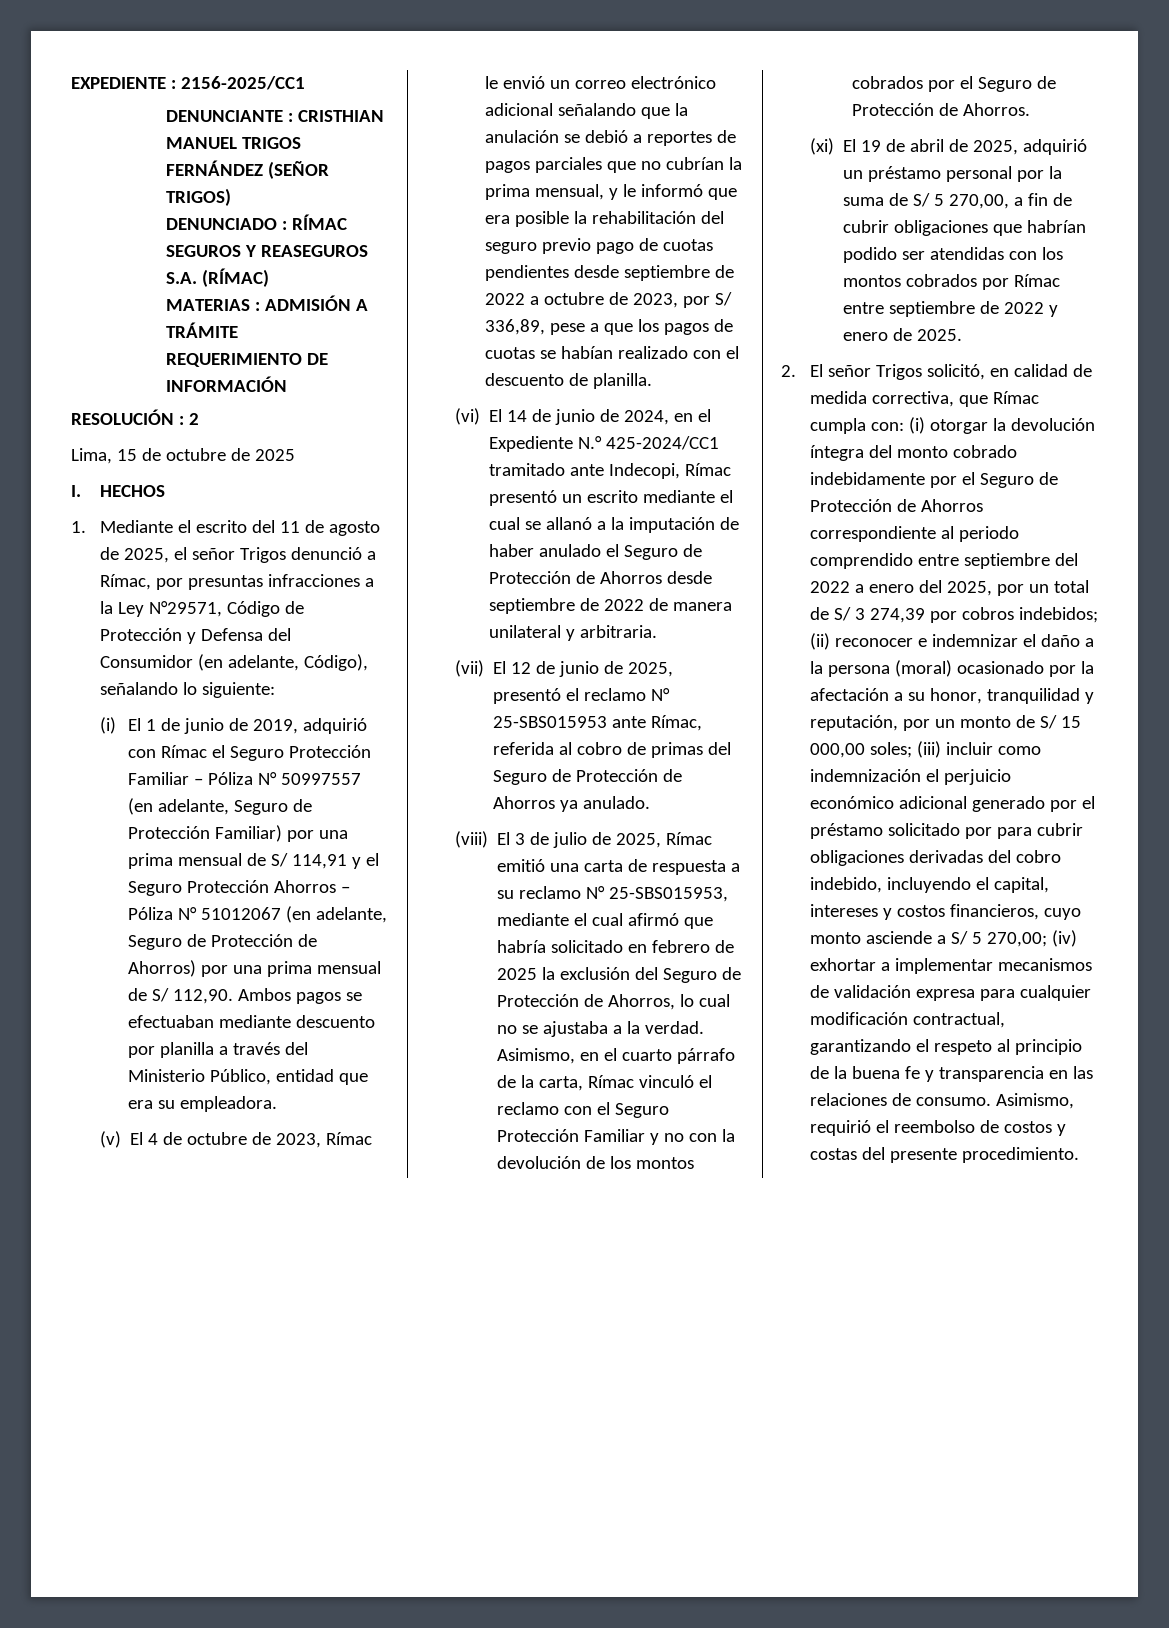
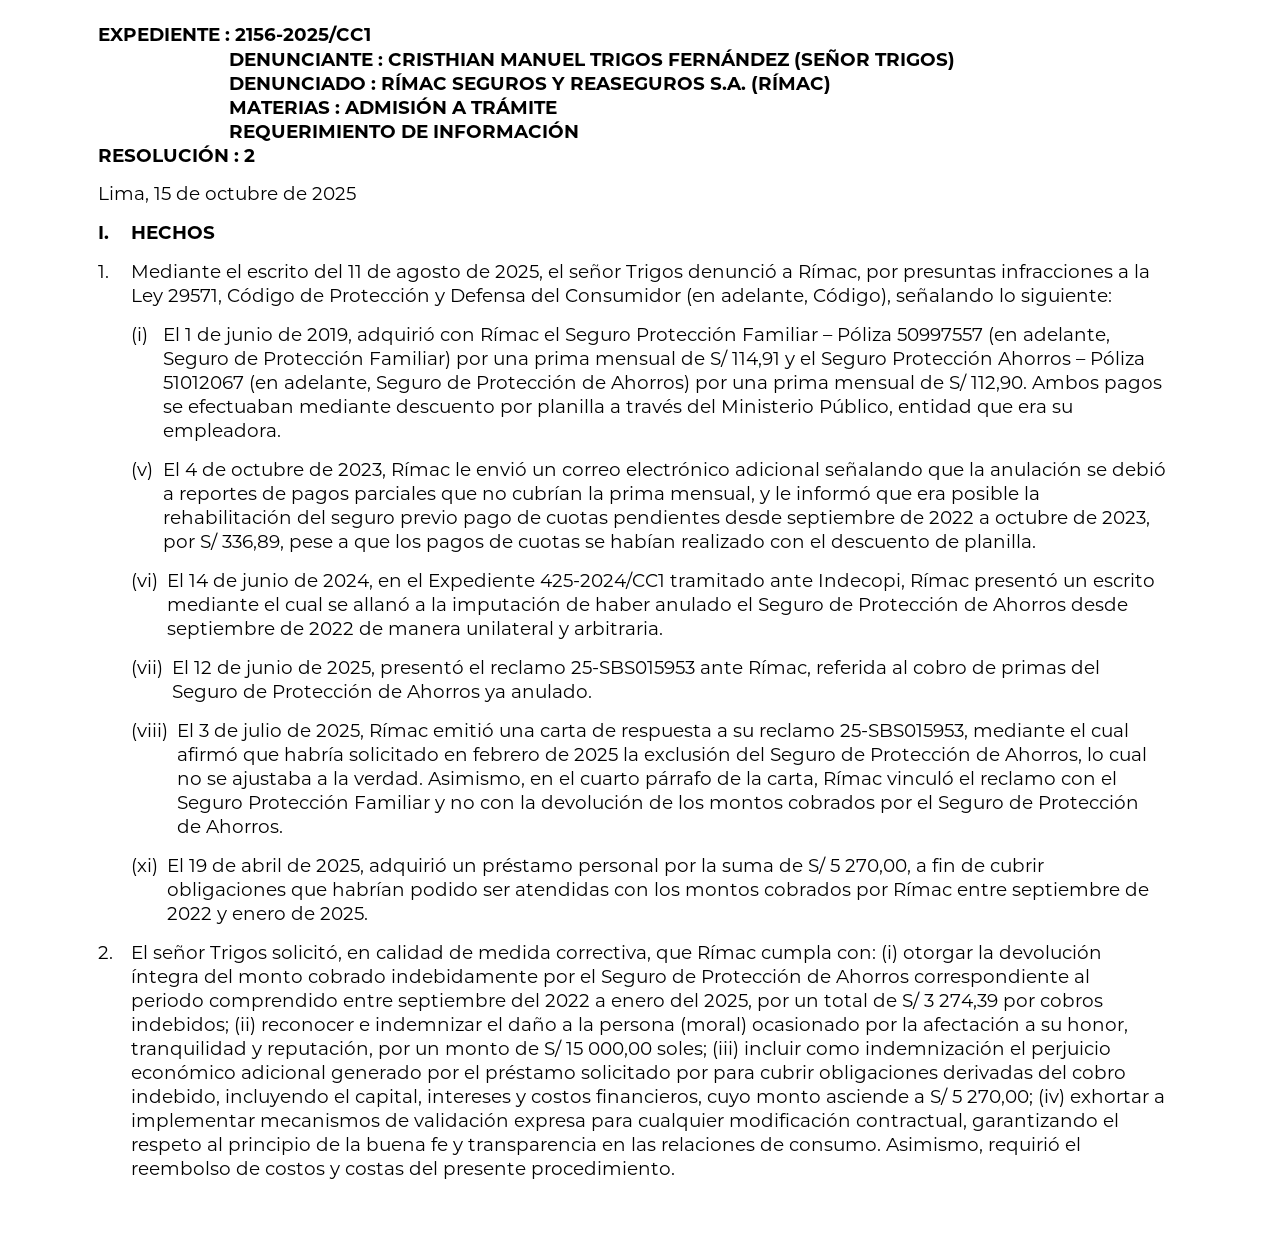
- 1. Mediante el escrito del 11 de agosto de 2025, el señor Trigos denunció a Rímac, por presuntas infracciones a la Ley N°29571, Código de Protección y Defensa del Consumidor (en adelante, Código), señalando lo siguiente:
+ 1. Mediante el escrito del 11 de agosto de 2025, el señor Trigos denunció a Rímac, por presuntas infracciones a la Ley 29571, Código de Protección y Defensa del Consumidor (en adelante, Código), señalando lo siguiente:
- (i) El 1 de junio de 2019, adquirió con Rímac el Seguro Protección Familiar – Póliza N° 50997557 (en adelante, Seguro de Protección Familiar) por una prima mensual de S/ 114,91 y el Seguro Protección Ahorros – Póliza N° 51012067 (en adelante, Seguro de Protección de Ahorros) por una prima mensual de S/ 112,90.
+ (i) El 1 de junio de 2019, adquirió con Rímac el Seguro Protección Familiar – Póliza 50997557 (en adelante, Seguro de Protección Familiar) por una prima mensual de S/ 114,91 y el Seguro Protección Ahorros – Póliza 51012067 (en adelante, Seguro de Protección de Ahorros) por una prima mensual de S/ 112,90.
- (vi) El 14 de junio de 2024, en el Expediente N.° 425-2024/CC1 tramitado ante Indecopi, Rímac presentó un escrito mediante el cual se allanó a la imputación de haber anulado el Seguro de Protección de Ahorros desde septiembre de 2022 de manera unilateral y arbitraria.
+ (vi) El 14 de junio de 2024, en el Expediente 425-2024/CC1 tramitado ante Indecopi, Rímac presentó un escrito mediante el cual se allanó a la imputación de haber anulado el Seguro de Protección de Ahorros desde septiembre de 2022 de manera unilateral y arbitraria.
- (vii) El 12 de junio de 2025, presentó el reclamo N° 25-SBS015953 ante Rímac, referida al cobro de primas del Seguro de Protección de Ahorros ya anulado.
+ (vii) El 12 de junio de 2025, presentó el reclamo 25-SBS015953 ante Rímac, referida al cobro de primas del Seguro de Protección de Ahorros ya anulado.
- (viii) El 3 de julio de 2025, Rímac emitió una carta de respuesta a su reclamo N° 25-SBS015953, mediante el cual afirmó que habría solicitado en febrero de 2025 la exclusión del Seguro de Protección de Ahorros, lo cual no se ajustaba a la verdad.
+ (viii) El 3 de julio de 2025, Rímac emitió una carta de respuesta a su reclamo 25-SBS015953, mediante el cual afirmó que habría solicitado en febrero de 2025 la exclusión del Seguro de Protección de Ahorros, lo cual no se ajustaba a la verdad.

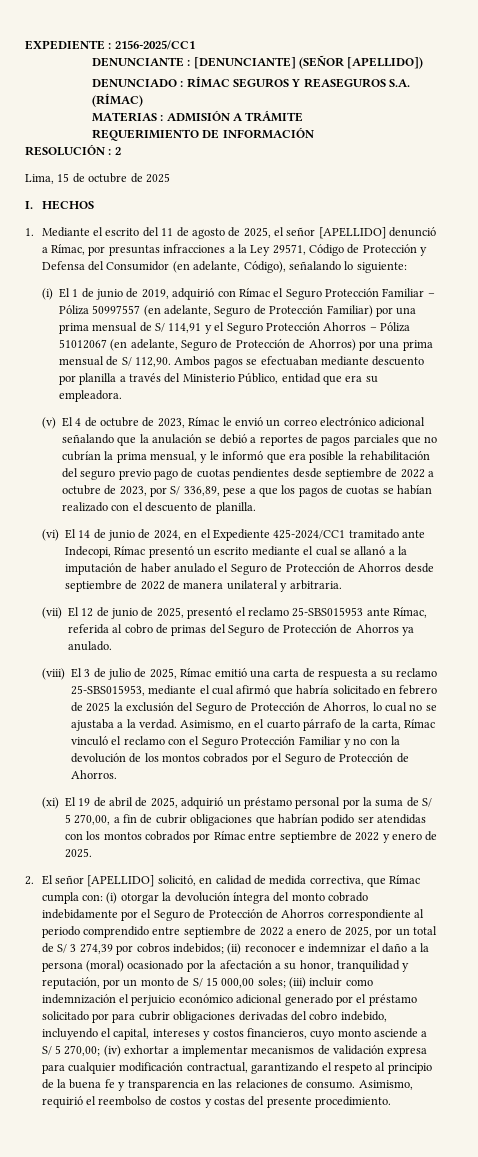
- DENUNCIANTE : CRISTHIAN MANUEL TRIGOS FERNÁNDEZ (SEÑOR TRIGOS)
+ DENUNCIANTE : [DENUNCIANTE] (SEÑOR [APELLIDO])
- 1. Mediante el escrito del 11 de agosto de 2025, el señor Trigos denunció a Rímac, por presuntas infracciones a la Ley 29571, Código de Protección y Defensa del Consumidor (en adelante, Código), señalando lo siguiente:
+ 1. Mediante el escrito del 11 de agosto de 2025, el señor [APELLIDO] denunció a Rímac, por presuntas infracciones a la Ley 29571, Código de Protección y Defensa del Consumidor (en adelante, Código), señalando lo siguiente:
- 2. El señor Trigos solicitó, en calidad de medida correctiva, que Rímac cumpla con:
+ 2. El señor [APELLIDO] solicitó, en calidad de medida correctiva, que Rímac cumpla con:
- (i) otorgar la devolución íntegra del monto cobrado indebidamente por el Seguro de Protección de Ahorros correspondiente al periodo comprendido entre septiembre del 2022 a enero del 2025, por un total de S/ 3 274,39 por cobros indebidos;
+ (i) otorgar la devolución íntegra del monto cobrado indebidamente por el Seguro de Protección de Ahorros correspondiente al periodo comprendido entre septiembre de 2022 a enero de 2025, por un total de S/ 3 274,39 por cobros indebidos;

